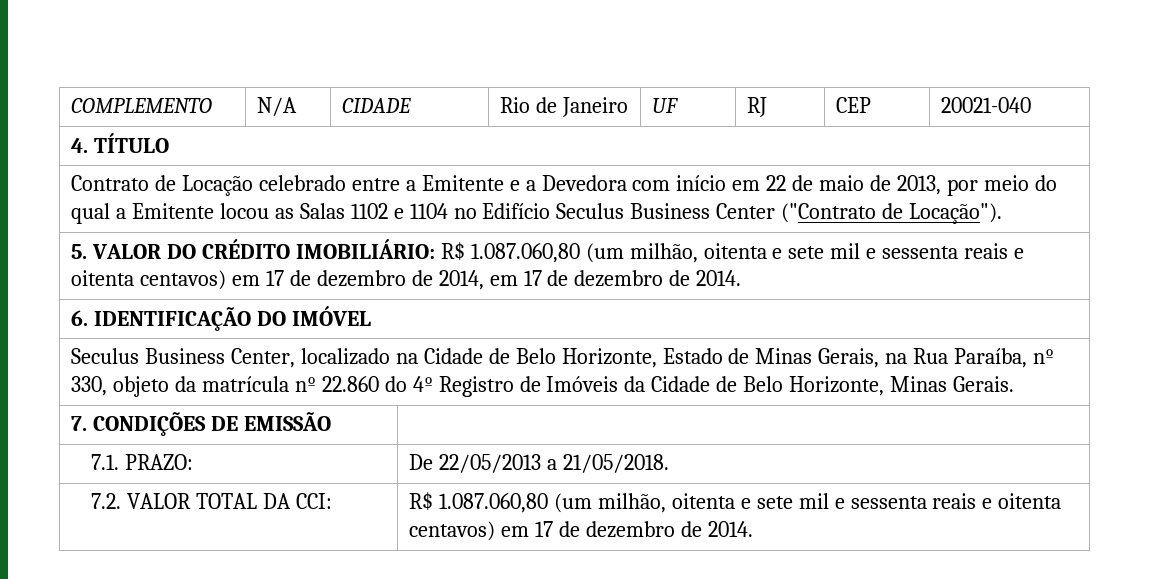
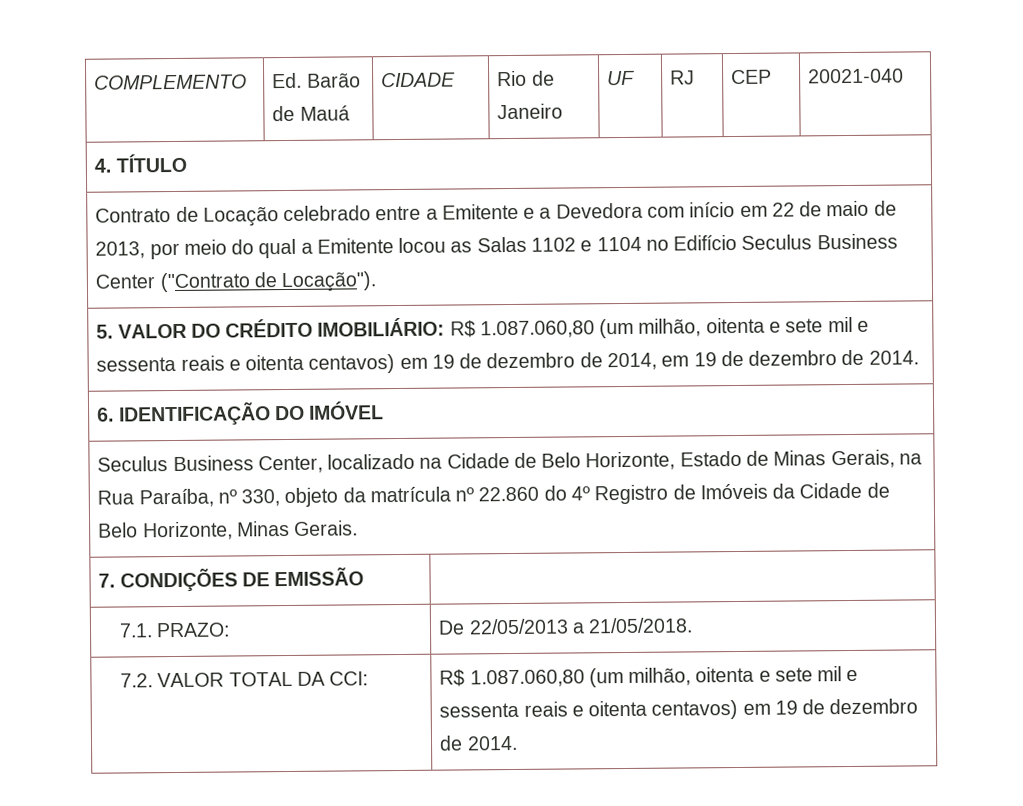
- COMPLEMENTO | N/A | CIDADE | Rio de Janeiro | UF | RJ | CEP | 20021-040
+ COMPLEMENTO | Ed. Barão de Mauá | CIDADE | Rio de Janeiro | UF | RJ | CEP | 20021-040
- 5. VALOR DO CRÉDITO IMOBILIÁRIO: R$ 1.087.060,80 (um milhão, oitenta e sete mil e sessenta reais e oitenta centavos) em 17 de dezembro de 2014, em 17 de dezembro de 2014.
+ 5. VALOR DO CRÉDITO IMOBILIÁRIO: R$ 1.087.060,80 (um milhão, oitenta e sete mil e sessenta reais e oitenta centavos) em 19 de dezembro de 2014, em 19 de dezembro de 2014.
- 7.2. VALOR TOTAL DA CCI: | R$ 1.087.060,80 (um milhão, oitenta e sete mil e sessenta reais e oitenta centavos) em 17 de dezembro de 2014.
+ 7.2. VALOR TOTAL DA CCI: | R$ 1.087.060,80 (um milhão, oitenta e sete mil e sessenta reais e oitenta centavos) em 19 de dezembro de 2014.

